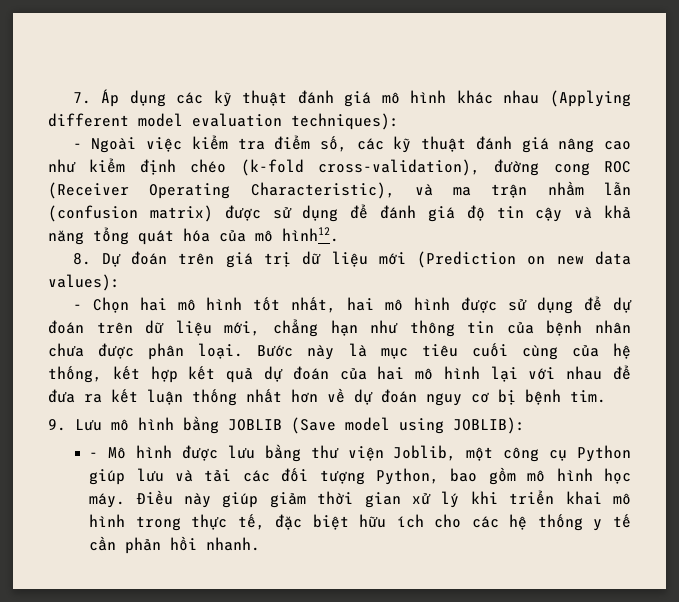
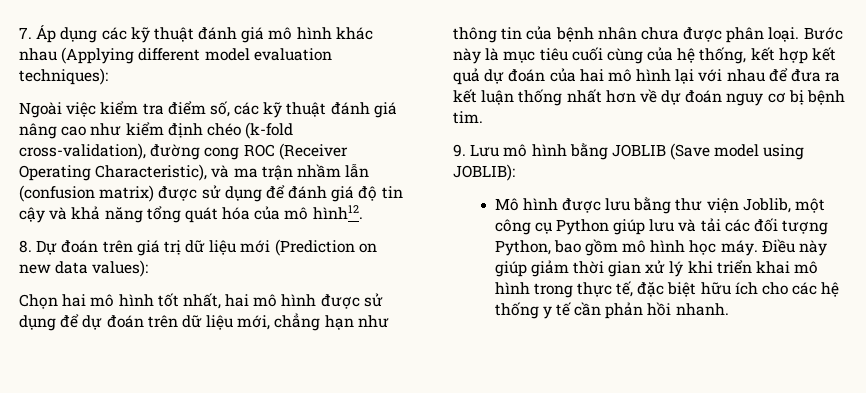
- - Ngoài việc kiểm tra điểm số, các kỹ thuật đánh giá nâng cao như kiểm định chéo (k-fold cross-validation), đường cong ROC (Receiver Operating Characteristic), và ma trận nhầm lẫn (confusion matrix) được sử dụng để đánh giá độ tin cậy và khả năng tổng quát hóa của mô hình12.
+ Ngoài việc kiểm tra điểm số, các kỹ thuật đánh giá nâng cao như kiểm định chéo (k-fold cross-validation), đường cong ROC (Receiver Operating Characteristic), và ma trận nhầm lẫn (confusion matrix) được sử dụng để đánh giá độ tin cậy và khả năng tổng quát hóa của mô hình12.
- - Chọn hai mô hình tốt nhất, hai mô hình được sử dụng để dự đoán trên dữ liệu mới, chẳng hạn như thông tin của bệnh nhân chưa được phân loại.
+ Chọn hai mô hình tốt nhất, hai mô hình được sử dụng để dự đoán trên dữ liệu mới, chẳng hạn như thông tin của bệnh nhân chưa được phân loại.
- - Mô hình được lưu bằng thư viện Joblib, một công cụ Python giúp lưu và tải các đối tượng Python, bao gồm mô hình học máy.
+ Mô hình được lưu bằng thư viện Joblib, một công cụ Python giúp lưu và tải các đối tượng Python, bao gồm mô hình học máy.

